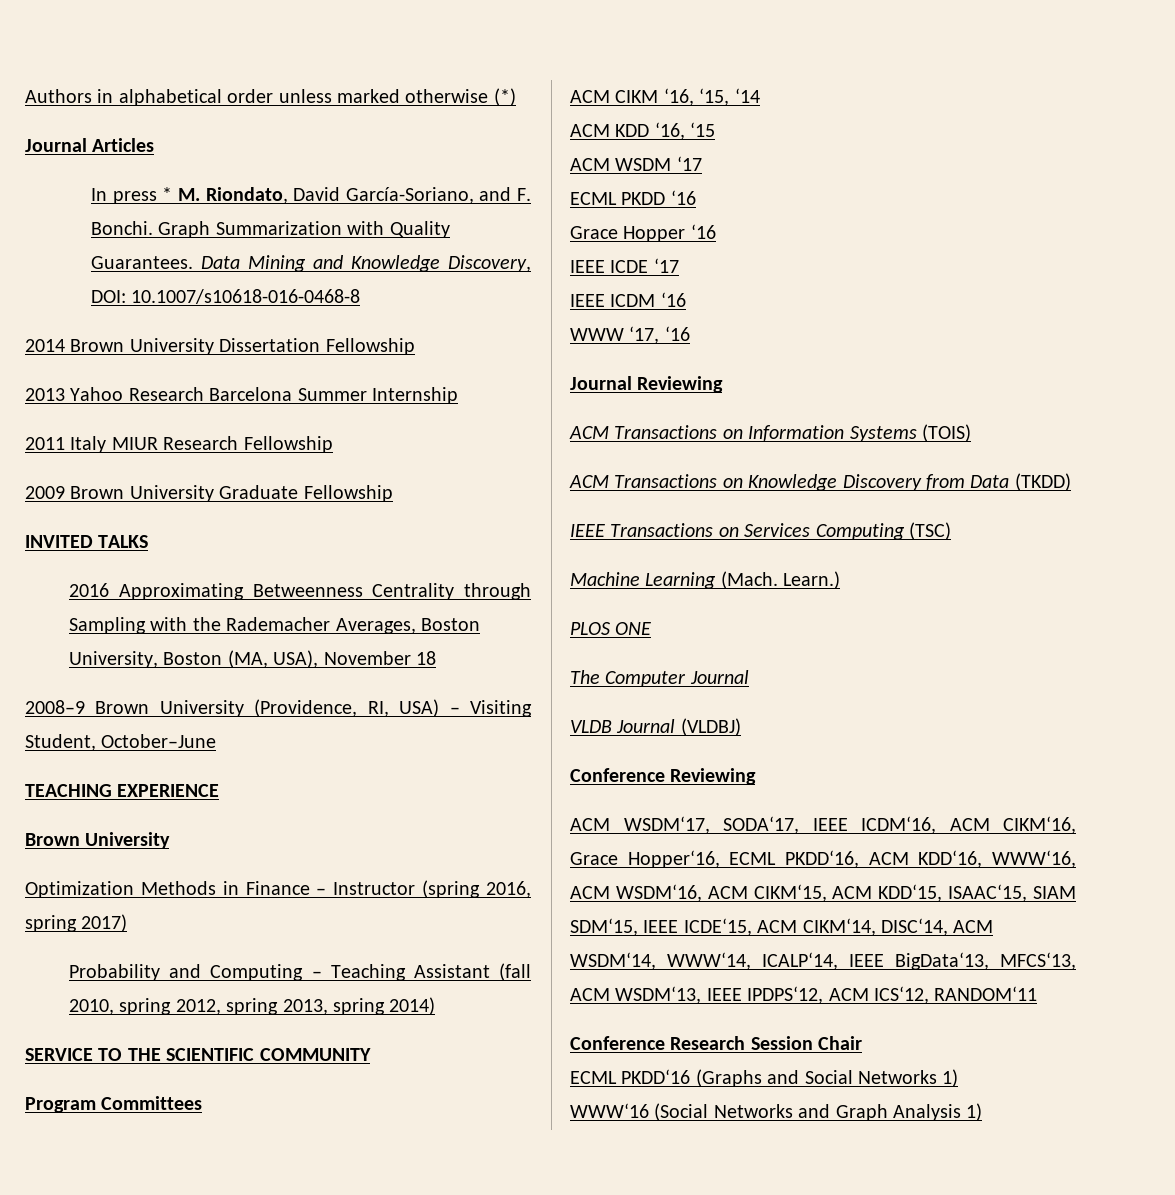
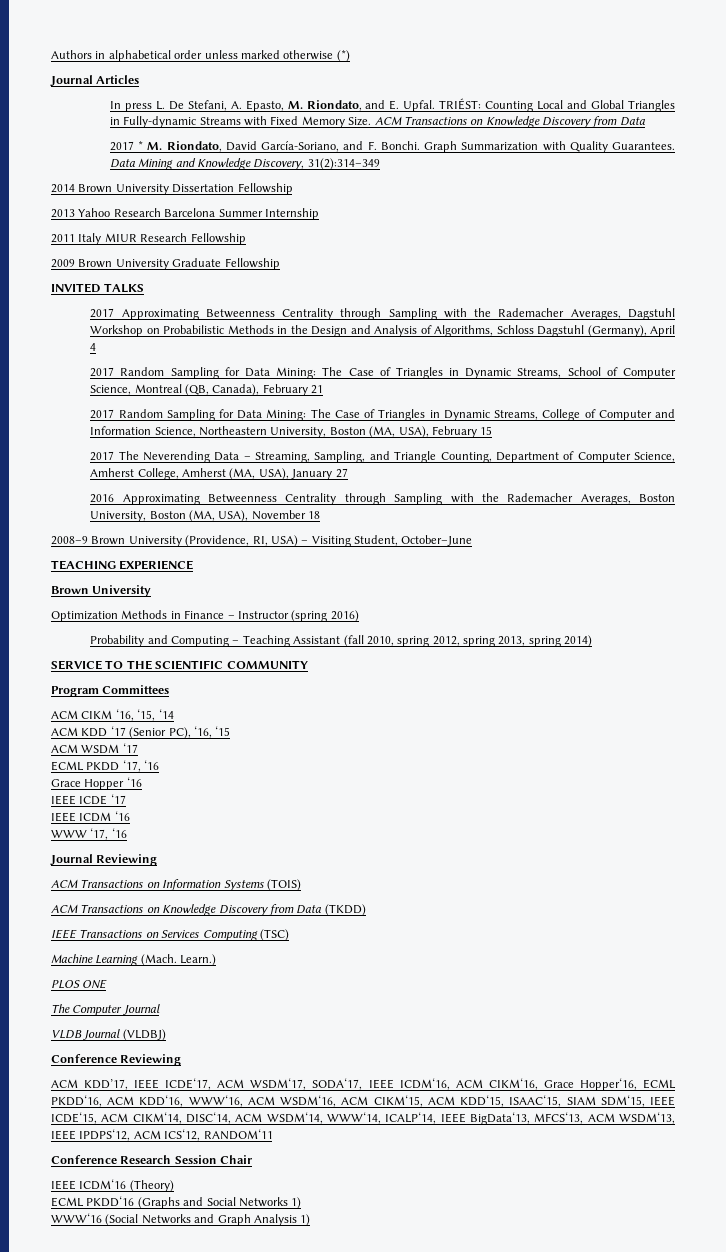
- In press * M. Riondato, David García-Soriano, and F. Bonchi.
+ In press L. De Stefani, A. Epasto, M. Riondato, and E. Upfal. TRIÉST: Counting Local and Global Triangles in Fully-dynamic Streams with Fixed Memory Size. ACM Transactions on Knowledge Discovery from Data
+ 2017 * M. Riondato, David García-Soriano, and F. Bonchi.
- Data Mining and Knowledge Discovery, DOI: 10.1007/s10618-016-0468-8
+ Data Mining and Knowledge Discovery, 31(2):314–349
+ 2017 Approximating Betweenness Centrality through Sampling with the Rademacher Averages, Dagstuhl Workshop on Probabilistic Methods in the Design and Analysis of Algorithms, Schloss Dagstuhl (Germany), April 4
+ 2017 Random Sampling for Data Mining: The Case of Triangles in Dynamic Streams, School of Computer Science, Montreal (QB, Canada), February 21
+ 2017 Random Sampling for Data Mining: The Case of Triangles in Dynamic Streams, College of Computer and Information Science, Northeastern University, Boston (MA, USA), February 15
+ 2017 The Neverending Data – Streaming, Sampling, and Triangle Counting, Department of Computer Science, Amherst College, Amherst (MA, USA), January 27
- Optimization Methods in Finance – Instructor (spring 2016, spring 2017)
+ Optimization Methods in Finance – Instructor (spring 2016)
- ACM KDD ‘16, ‘15
+ ACM KDD ‘17 (Senior PC), ‘16, ‘15
- ECML PKDD ‘16
+ ECML PKDD ‘17, ‘16
- ACM WSDM‘17, SODA‘17, IEEE ICDM‘16, ACM CIKM‘16, Grace Hopper‘16, ECML PKDD‘16, ACM KDD‘16, WWW‘16, ACM WSDM‘16, ACM CIKM‘15, ACM KDD‘15, ISAAC‘15, SIAM SDM‘15, IEEE ICDE‘15, ACM CIKM‘14, DISC‘14, ACM WSDM‘14, WWW‘14, ICALP‘14, IEEE BigData‘13, MFCS‘13, ACM WSDM‘13, IEEE IPDPS‘12, ACM ICS‘12, RANDOM‘11
+ ACM KDD’17, IEEE ICDE‘17, ACM WSDM‘17, SODA‘17, IEEE ICDM‘16, ACM CIKM‘16, Grace Hopper‘16, ECML PKDD‘16, ACM KDD‘16, WWW‘16, ACM WSDM‘16, ACM CIKM‘15, ACM KDD‘15, ISAAC‘15, SIAM SDM‘15, IEEE ICDE‘15, ACM CIKM‘14, DISC‘14, ACM WSDM‘14, WWW‘14, ICALP‘14, IEEE BigData‘13, MFCS‘13, ACM WSDM‘13, IEEE IPDPS‘12, ACM ICS‘12, RANDOM‘11
+ IEEE ICDM‘16 (Theory)

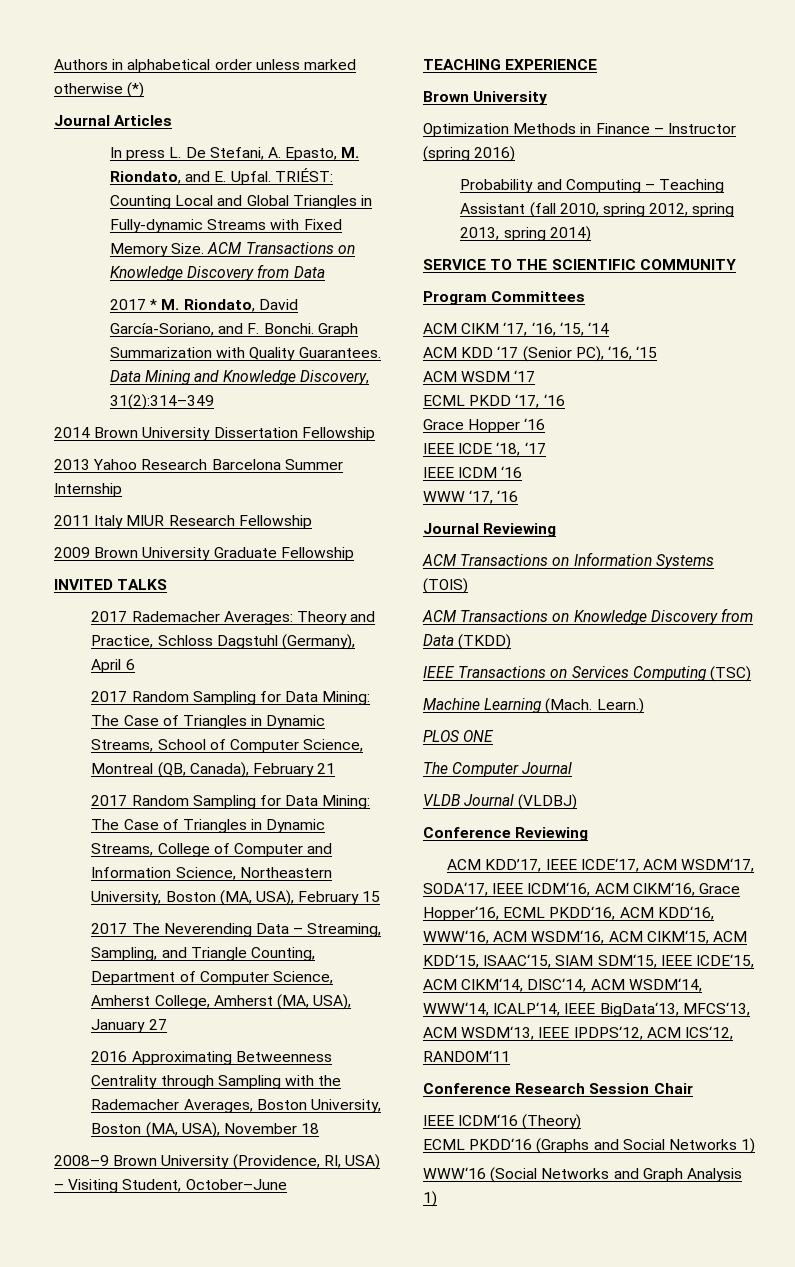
- 2017 Approximating Betweenness Centrality through Sampling with the Rademacher Averages, Dagstuhl Workshop on Probabilistic Methods in the Design and Analysis of Algorithms, Schloss Dagstuhl (Germany), April 4
+ 2017 Rademacher Averages: Theory and Practice, Schloss Dagstuhl (Germany), April 6
- ACM CIKM ‘16, ‘15, ‘14
+ ACM CIKM ‘17, ‘16, ‘15, ‘14
- IEEE ICDE ‘17
+ IEEE ICDE ‘18, ‘17

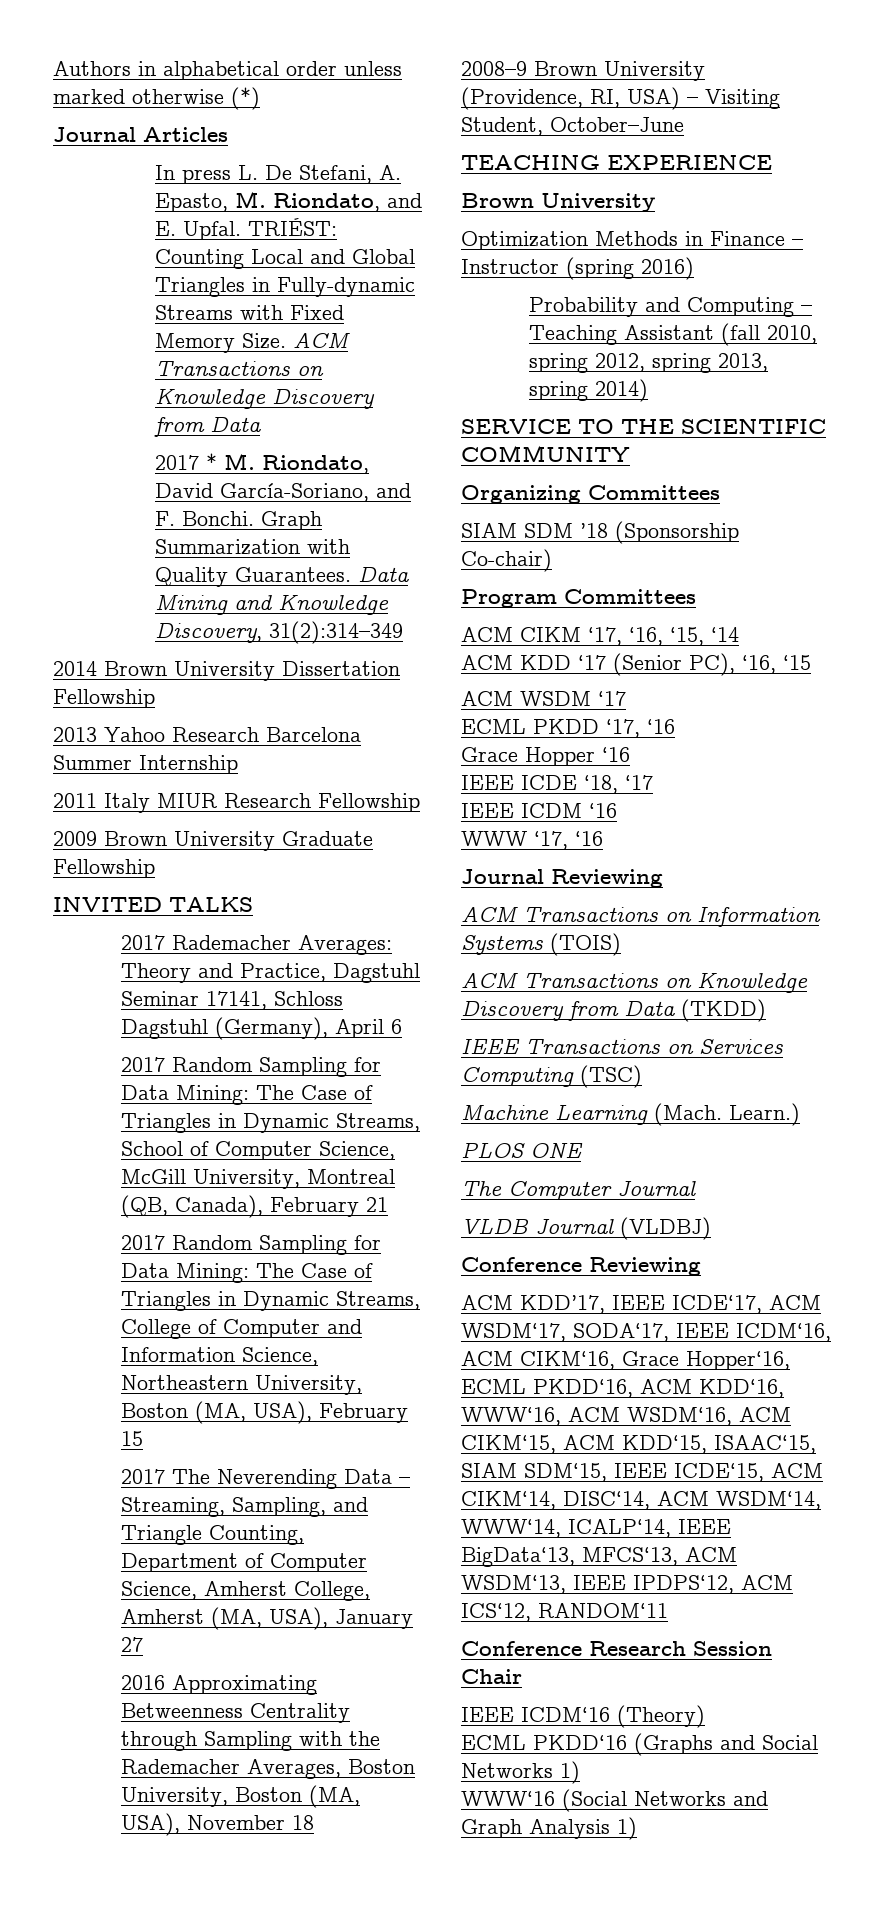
- 2017 Rademacher Averages: Theory and Practice, Schloss Dagstuhl (Germany), April 6
+ 2017 Rademacher Averages: Theory and Practice, Dagstuhl Seminar 17141, Schloss Dagstuhl (Germany), April 6
- 2017 Random Sampling for Data Mining: The Case of Triangles in Dynamic Streams, School of Computer Science, Montreal (QB, Canada), February 21
+ 2017 Random Sampling for Data Mining: The Case of Triangles in Dynamic Streams, School of Computer Science, McGill University, Montreal (QB, Canada), February 21
+ Organizing Committees
+ SIAM SDM ’18 (Sponsorship Co-chair)

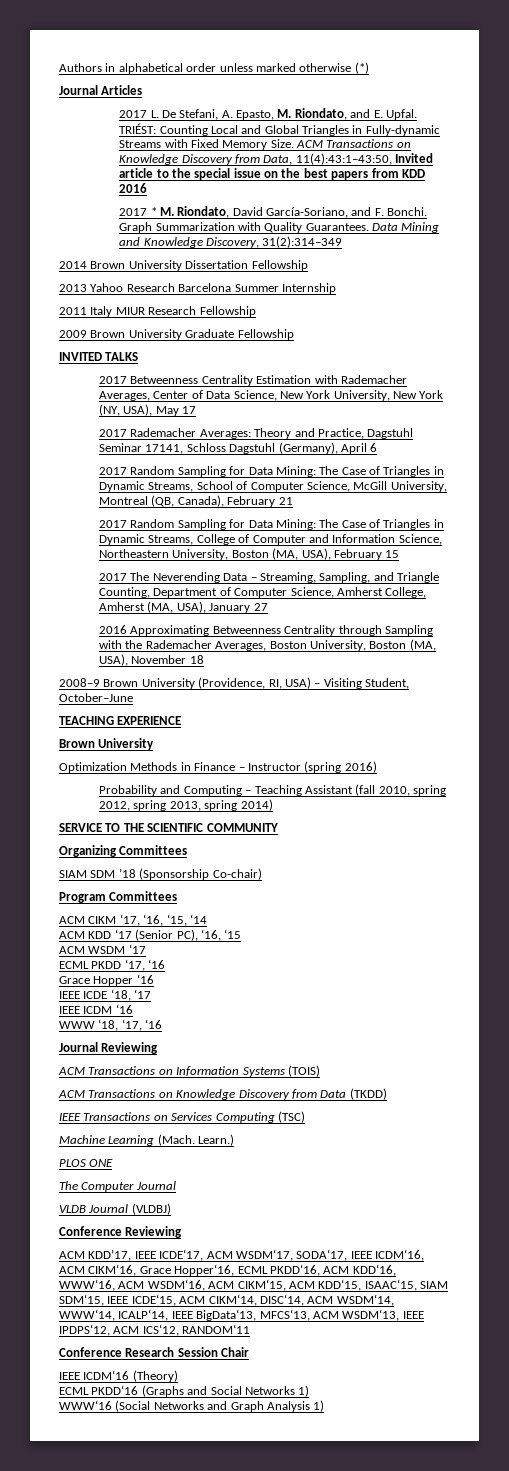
- In press L. De Stefani, A. Epasto, M. Riondato, and E. Upfal.
+ 2017 L. De Stefani, A. Epasto, M. Riondato, and E. Upfal.
- TRIÉST: Counting Local and Global Triangles in Fully-dynamic Streams with Fixed Memory Size. ACM Transactions on Knowledge Discovery from Data
+ TRIÉST: Counting Local and Global Triangles in Fully-dynamic Streams with Fixed Memory Size. ACM Transactions on Knowledge Discovery from Data, 11(4):43:1–43:50, Invited article to the special issue on the best papers from KDD 2016
+ 2017 Betweenness Centrality Estimation with Rademacher Averages, Center of Data Science, New York University, New York (NY, USA), May 17
- WWW ‘17, ‘16
+ WWW ‘18, ‘17, ‘16

